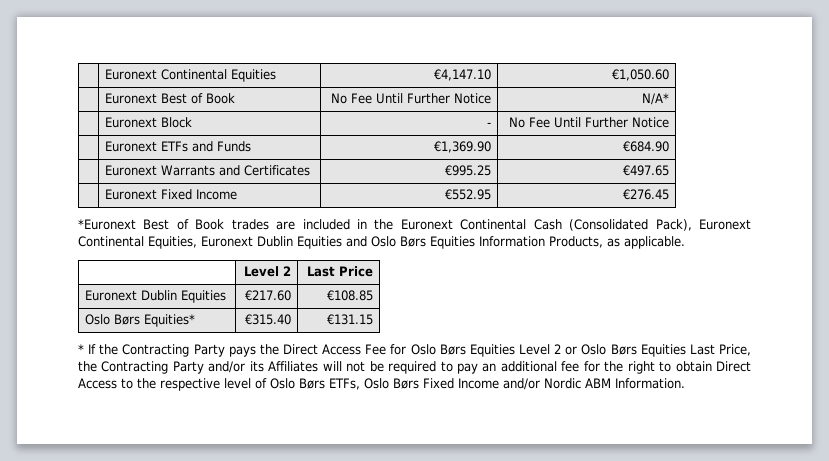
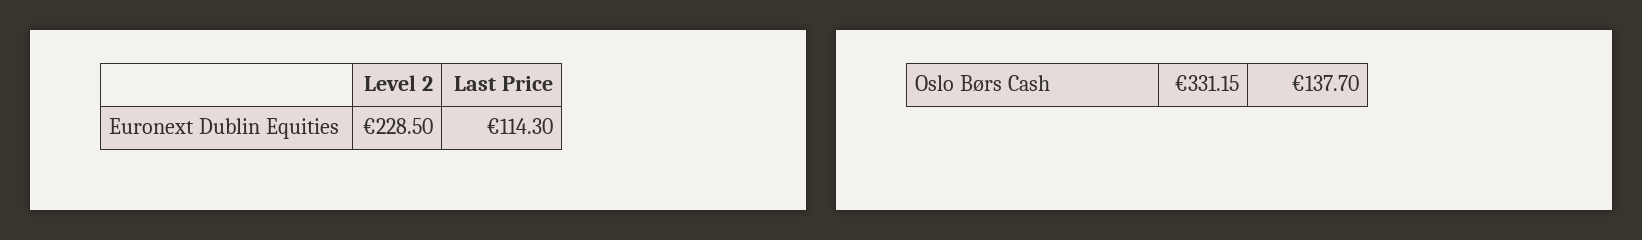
- | Euronext Continental Equities | €4,147.10 | €1,050.60
- | Euronext Best of Book | No Fee Until Further Notice | N/A*
- | Euronext Block | - | No Fee Until Further Notice
- | Euronext ETFs and Funds | €1,369.90 | €684.90
- | Euronext Warrants and Certificates | €995.25 | €497.65
- | Euronext Fixed Income | €552.95 | €276.45
- *Euronext Best of Book trades are included in the Euronext Continental Cash (Consolidated Pack), Euronext Continental Equities, Euronext Dublin Equities and Oslo Børs Equities Information Products, as applicable.
- Euronext Dublin Equities | €217.60 | €108.85
- Oslo Børs Equities* | €315.40 | €131.15
- * If the Contracting Party pays the Direct Access Fee for Oslo Børs Equities Level 2 or Oslo Børs Equities Last Price, the Contracting Party and/or its Affiliates will not be required to pay an additional fee for the right to obtain Direct Access to the respective level of Oslo Børs ETFs, Oslo Børs Fixed Income and/or Nordic ABM Information.
+ Euronext Dublin Equities | €228.50 | €114.30
+ Oslo Børs Cash | €331.15 | €137.70

